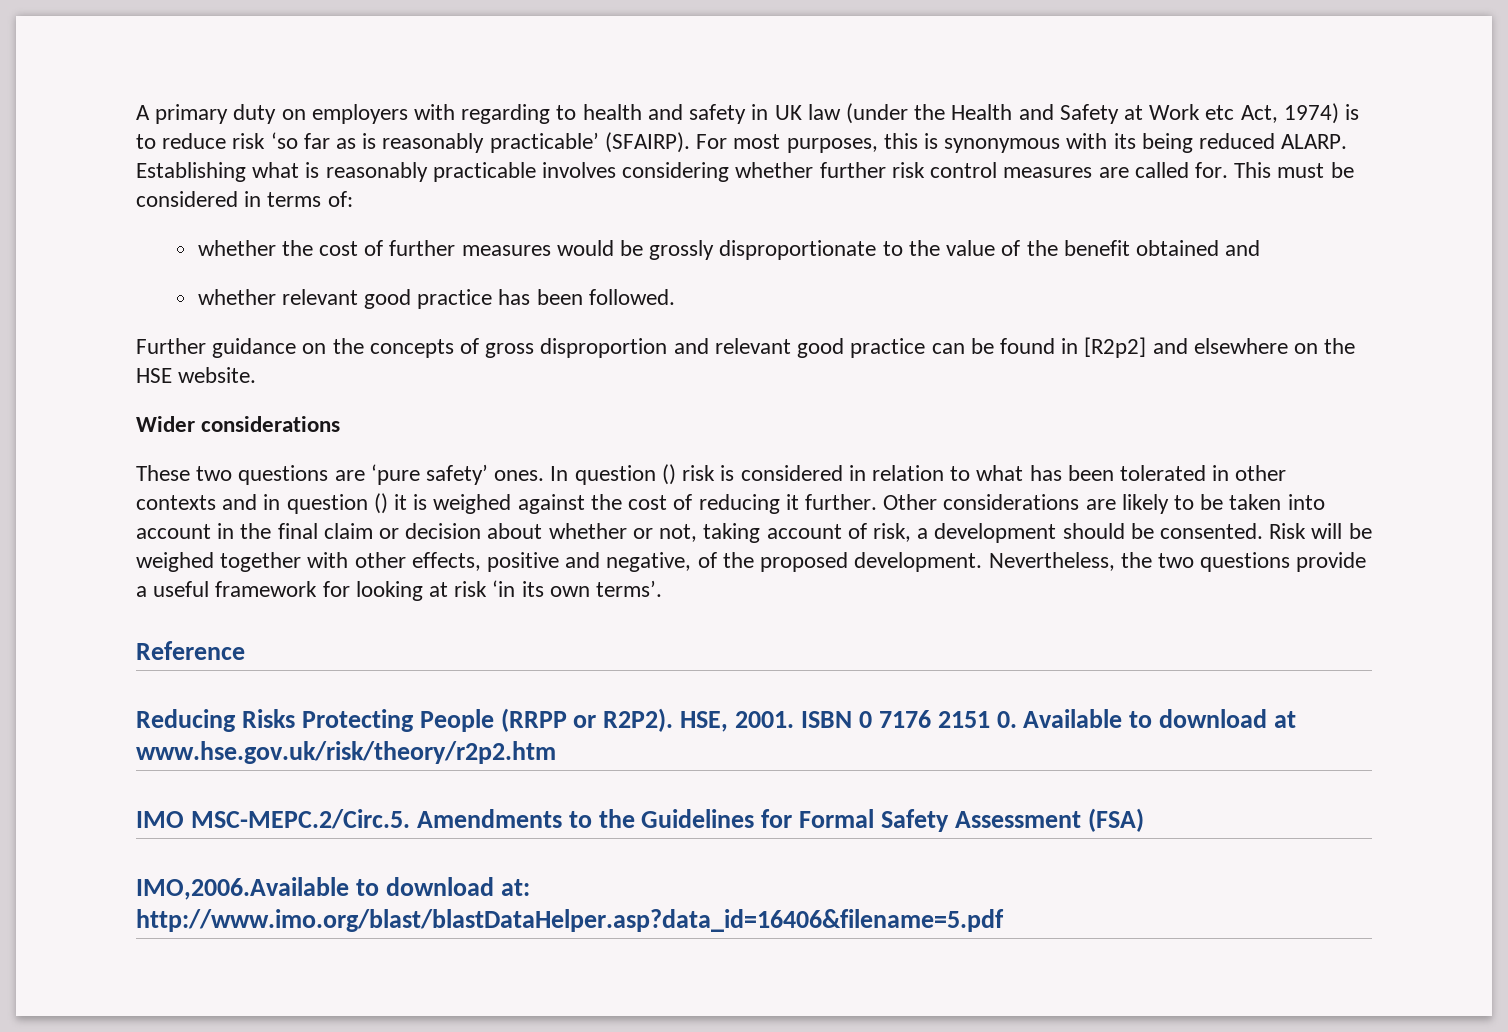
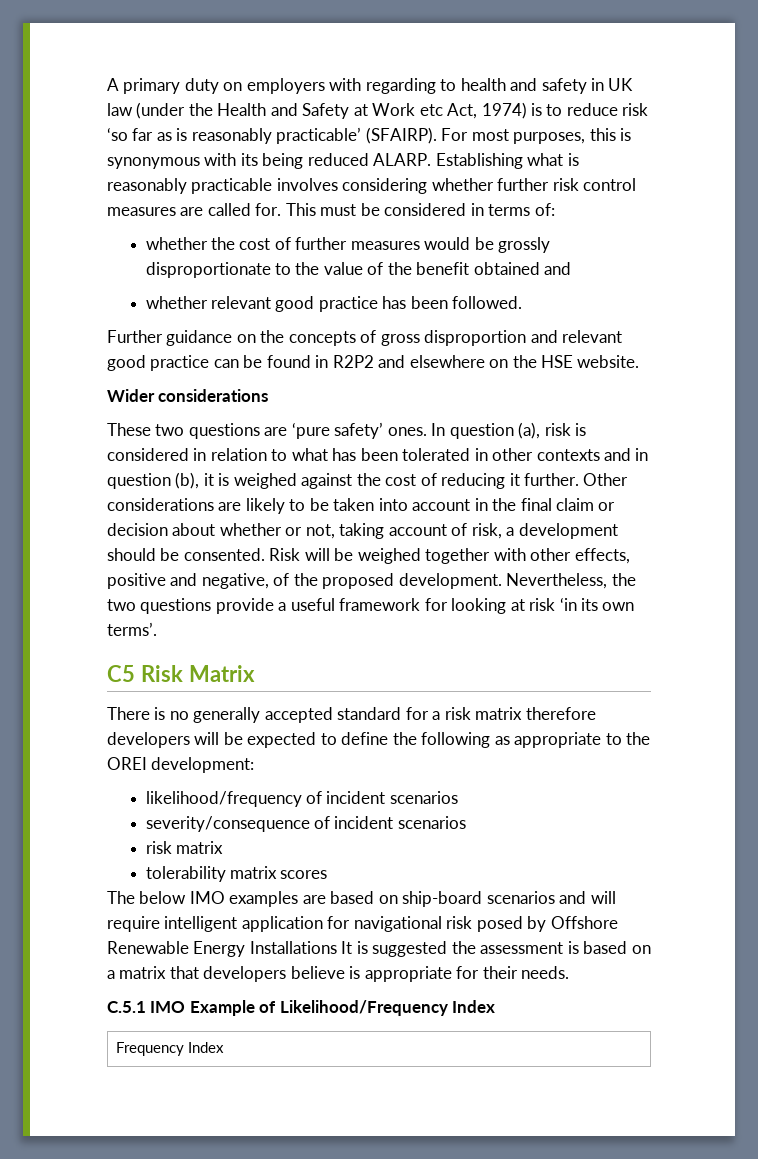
- Further guidance on the concepts of gross disproportion and relevant good practice can be found in [R2p2] and elsewhere on the HSE website.
+ Further guidance on the concepts of gross disproportion and relevant good practice can be found in R2P2 and elsewhere on the HSE website.
- In question () risk is considered in relation to what has been tolerated in other contexts and in question () it is weighed against the cost of reducing it further.
+ In question (a), risk is considered in relation to what has been tolerated in other contexts and in question (b), it is weighed against the cost of reducing it further.
- Reference
- Reducing Risks Protecting People (RRPP or R2P2). HSE, 2001. ISBN 0 7176 2151 0. Available to download at www.hse.gov.uk/risk/theory/r2p2.htm
- IMO MSC-MEPC.2/Circ.5. Amendments to the Guidelines for Formal Safety Assessment (FSA)
- IMO,2006.Available to download at: http://www.imo.org/blast/blastDataHelper.asp?data_id=16406&filename=5.pdf
+ C5 Risk Matrix
+ There is no generally accepted standard for a risk matrix therefore developers will be expected to define the following as appropriate to the OREI development:
+ likelihood/frequency of incident scenarios
+ severity/consequence of incident scenarios
+ risk matrix
+ tolerability matrix scores
+ The below IMO examples are based on ship-board scenarios and will require intelligent application for navigational risk posed by Offshore Renewable Energy Installations It is suggested the assessment is based on a matrix that developers believe is appropriate for their needs.
+ C.5.1 IMO Example of Likelihood/Frequency Index
+ Frequency Index

